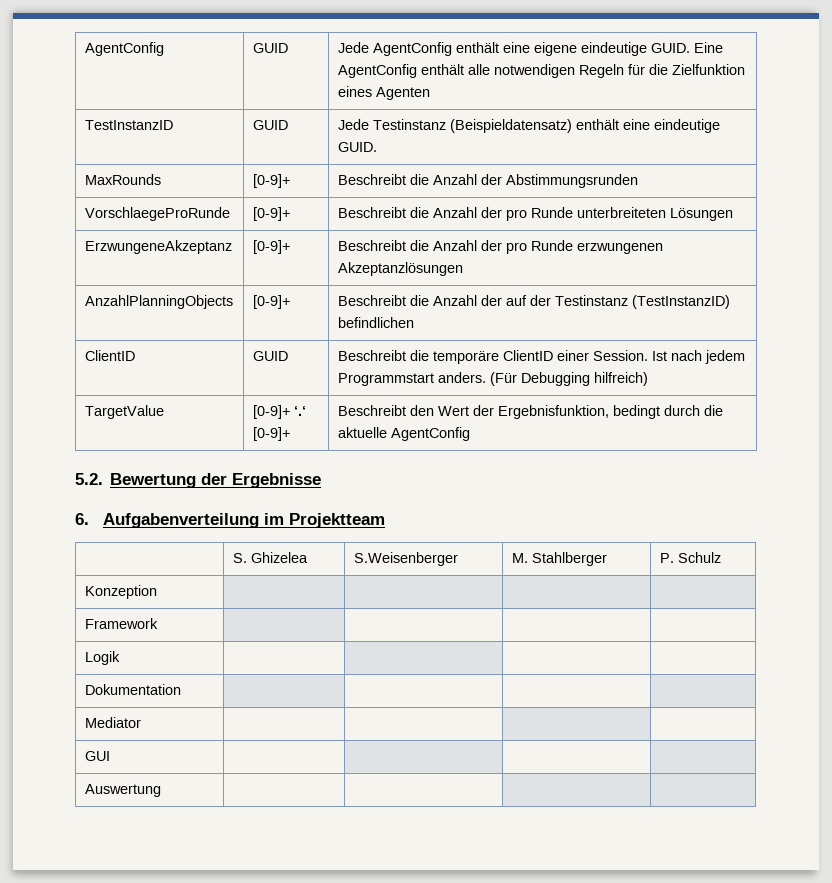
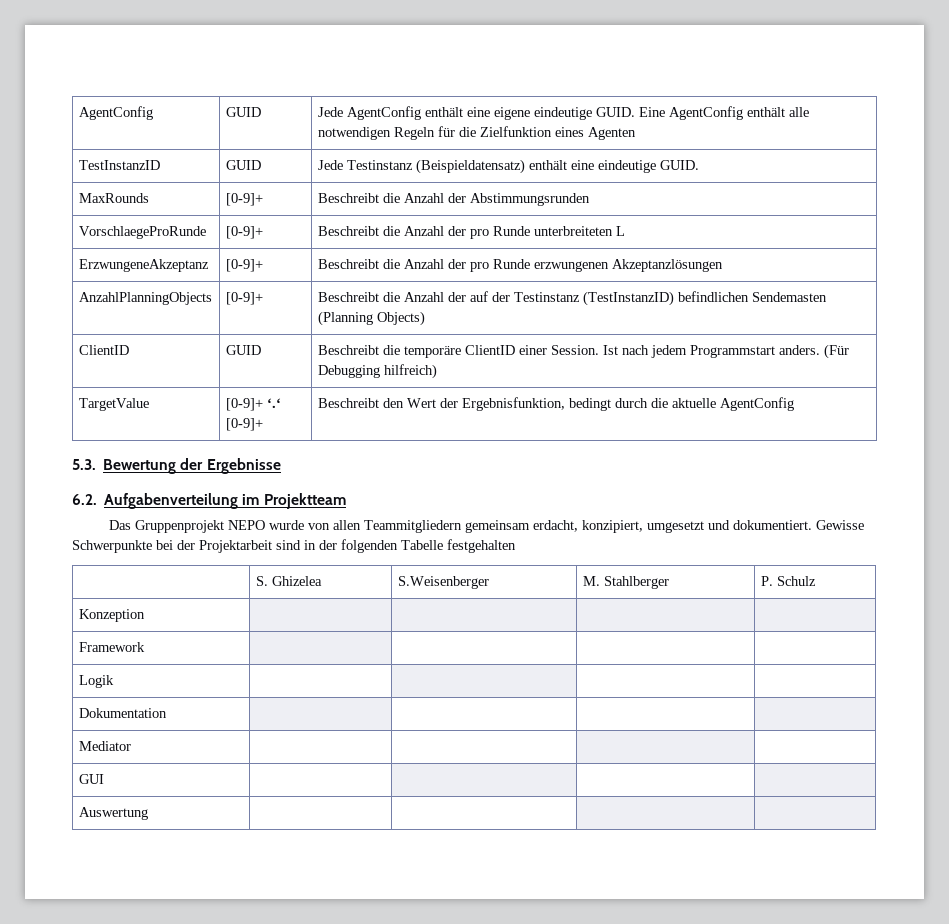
- VorschlaegeProRunde | [0-9]+ | Beschreibt die Anzahl der pro Runde unterbreiteten Lösungen
+ VorschlaegeProRunde | [0-9]+ | Beschreibt die Anzahl der pro Runde unterbreiteten L
- AnzahlPlanningObjects | [0-9]+ | Beschreibt die Anzahl der auf der Testinstanz (TestInstanzID) befindlichen
+ AnzahlPlanningObjects | [0-9]+ | Beschreibt die Anzahl der auf der Testinstanz (TestInstanzID) befindlichen Sendemasten (Planning Objects)
- 5.2. Bewertung der Ergebnisse
+ 5.3. Bewertung der Ergebnisse
- 6. Aufgabenverteilung im Projektteam
+ 6.2. Aufgabenverteilung im Projektteam
+ Das Gruppenprojekt NEPO wurde von allen Teammitgliedern gemeinsam erdacht, konzipiert, umgesetzt und dokumentiert. Gewisse Schwerpunkte bei der Projektarbeit sind in der folgenden Tabelle festgehalten

